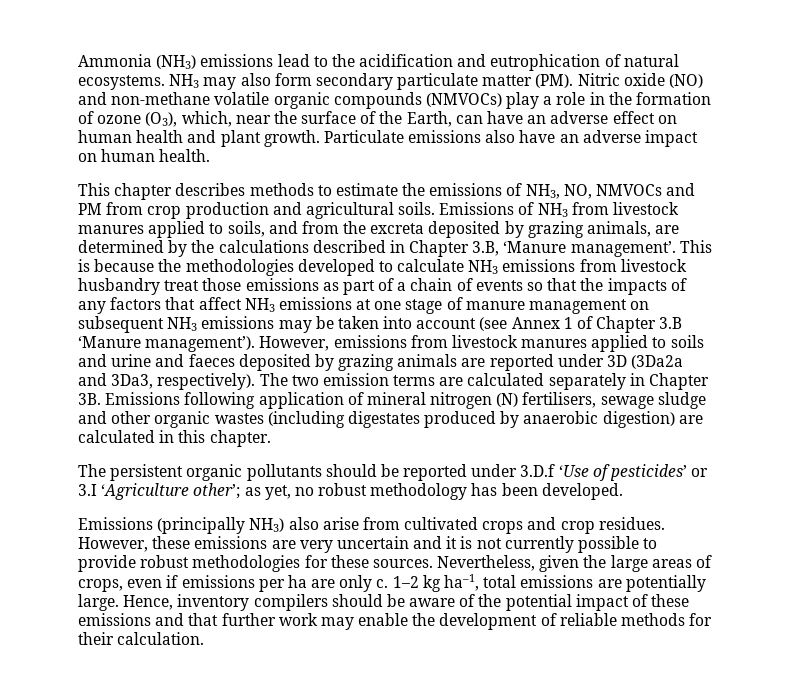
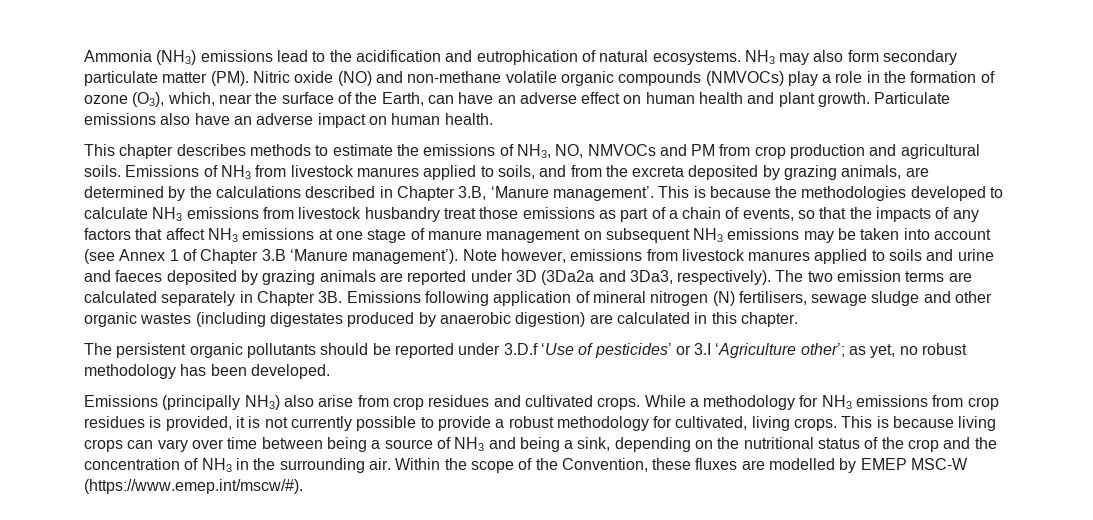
- This is because the methodologies developed to calculate NH3 emissions from livestock husbandry treat those emissions as part of a chain of events so that the impacts of any factors that affect NH3 emissions at one stage of manure management on subsequent NH3 emissions may be taken into account (see Annex 1 of Chapter 3.B ‘Manure management’).
+ This is because the methodologies developed to calculate NH3 emissions from livestock husbandry treat those emissions as part of a chain of events, so that the impacts of any factors that affect NH3 emissions at one stage of manure management on subsequent NH3 emissions may be taken into account (see Annex 1 of Chapter 3.B ‘Manure management’).
- However, emissions from livestock manures applied to soils and urine and faeces deposited by grazing animals are reported under 3D (3Da2a and 3Da3, respectively).
+ Note however, emissions from livestock manures applied to soils and urine and faeces deposited by grazing animals are reported under 3D (3Da2a and 3Da3, respectively).
- Emissions (principally NH3) also arise from cultivated crops and crop residues. However, these emissions are very uncertain and it is not currently possible to provide robust methodologies for these sources. Nevertheless, given the large areas of crops, even if emissions per ha are only c. 1–2 kg ha–1, total emissions are potentially large. Hence, inventory compilers should be aware of the potential impact of these emissions and that further work may enable the development of reliable methods for their calculation.
+ Emissions (principally NH3) also arise from crop residues and cultivated crops. While a methodology for NH3 emissions from crop residues is provided, it is not currently possible to provide a robust methodology for cultivated, living crops. This is because living crops can vary over time between being a source of NH3 and being a sink, depending on the nutritional status of the crop and the concentration of NH3 in the surrounding air. Within the scope of the Convention, these fluxes are modelled by EMEP MSC-W (https://www.emep.int/mscw/#).

